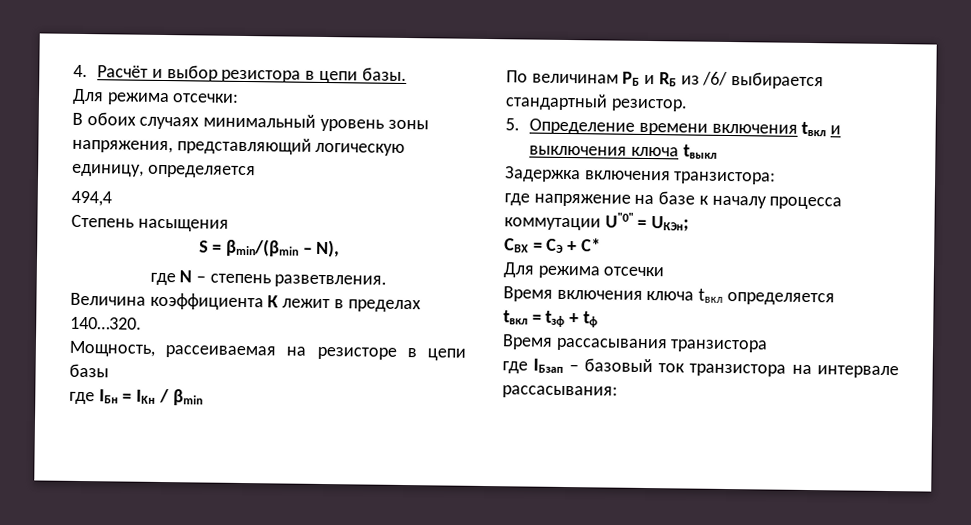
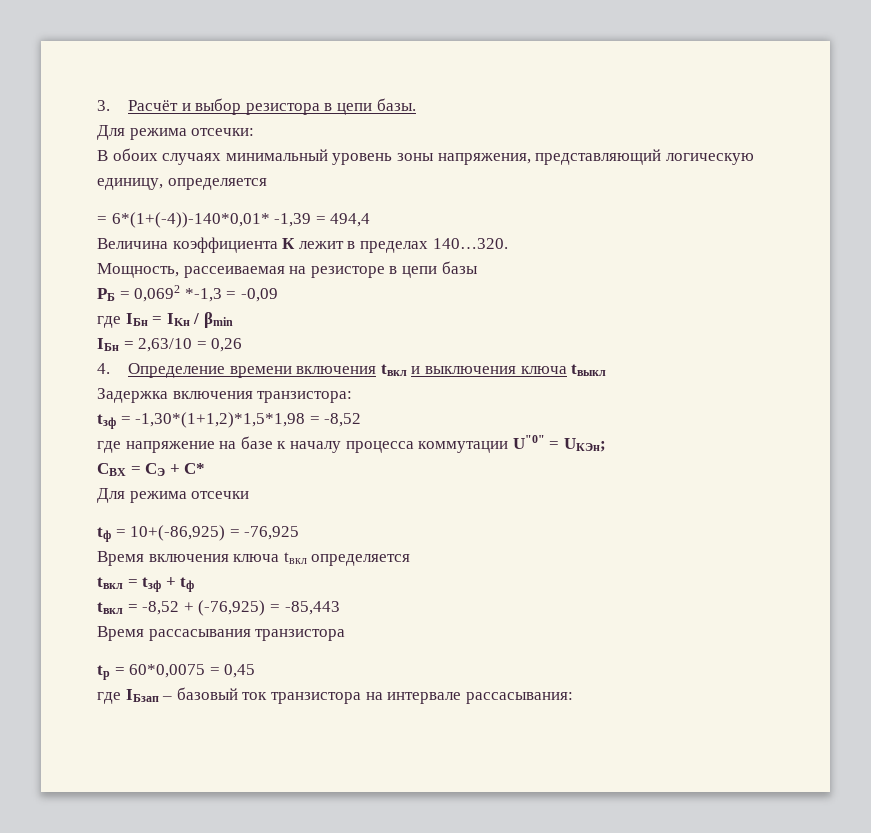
- 4. Расчёт и выбор резистора в цепи базы.
+ 3. Расчёт и выбор резистора в цепи базы.
- 494,4
- Степень насыщения
- S = βmin/(βmin – N),
- где N – степень разветвления.
+ = 6*(1+(-4))-140*0,01* -1,39 = 494,4
+ РБ = 0,0692 *-1,3 = -0,09
- По величинам РБ и RБ из /6/ выбирается стандартный резистор.
- 5. Определение времени включения tвкл и выключения ключа tвыкл
+ IБн = 2,63/10 = 0,26
+ 4. Определение времени включения tвкл и выключения ключа tвыкл
+ tзф = -1,30*(1+1,2)*1,5*1,98 = -8,52
+ tф = 10+(-86,925) = -76,925
+ tвкл = -8,52 + (-76,925) = -85,443
  Время рассасывания транзистора
+ tp = 60*0,0075 = 0,45

